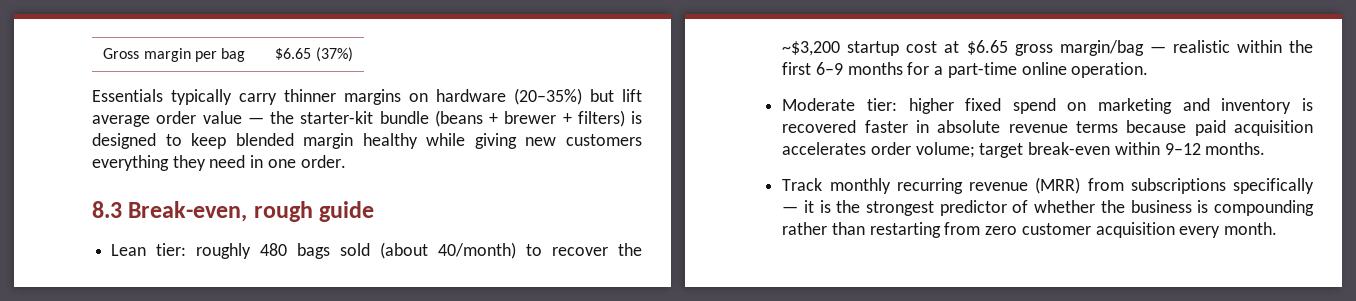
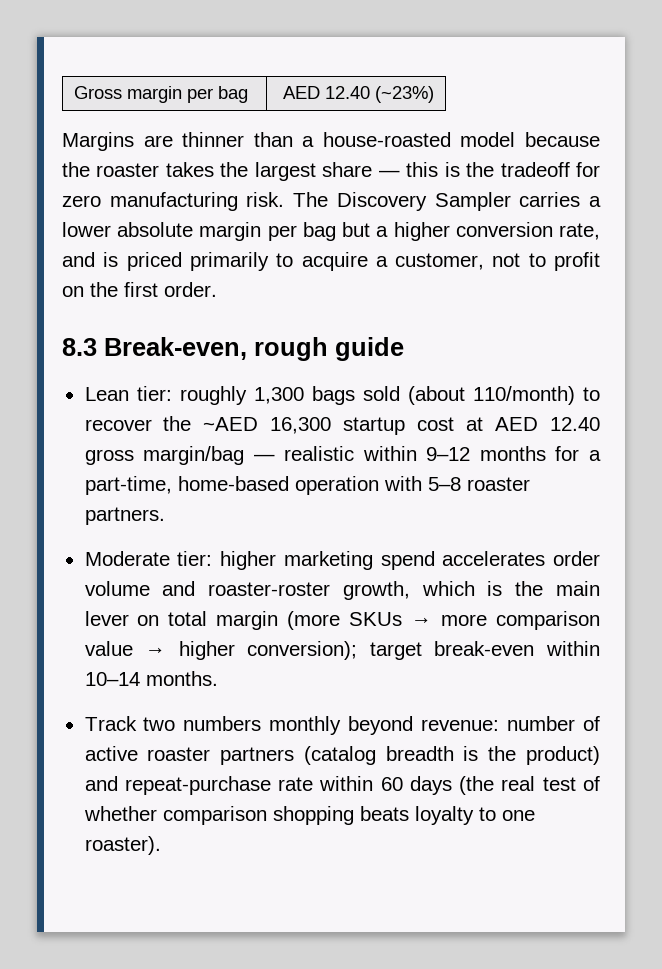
- Gross margin per bag | $6.65 (37%)
- Essentials typically carry thinner margins on hardware (20–35%) but lift average order value — the starter-kit bundle (beans + brewer + filters) is designed to keep blended margin healthy while giving new customers everything they need in one order.
+ Gross margin per bag | AED 12.40 (~23%)
+ Margins are thinner than a house-roasted model because the roaster takes the largest share — this is the tradeoff for zero manufacturing risk. The Discovery Sampler carries a lower absolute margin per bag but a higher conversion rate, and is priced primarily to acquire a customer, not to profit on the first order.
- Lean tier: roughly 480 bags sold (about 40/month) to recover the ~$3,200 startup cost at $6.65 gross margin/bag — realistic within the first 6–9 months for a part-time online operation.
- Moderate tier: higher fixed spend on marketing and inventory is recovered faster in absolute revenue terms because paid acquisition accelerates order volume; target break-even within 9–12 months.
+ Lean tier: roughly 1,300 bags sold (about 110/month) to recover the ~AED 16,300 startup cost at AED 12.40 gross margin/bag — realistic within 9–12 months for a part-time, home-based operation with 5–8 roaster partners.
+ Moderate tier: higher marketing spend accelerates order volume and roaster-roster growth, which is the main lever on total margin (more SKUs → more comparison value → higher conversion); target break-even within 10–14 months.
- Track monthly recurring revenue (MRR) from subscriptions specifically — it is the strongest predictor of whether the business is compounding rather than restarting from zero customer acquisition every month.
+ Track two numbers monthly beyond revenue: number of active roaster partners (catalog breadth is the product) and repeat-purchase rate within 60 days (the real test of whether comparison shopping beats loyalty to one roaster).

